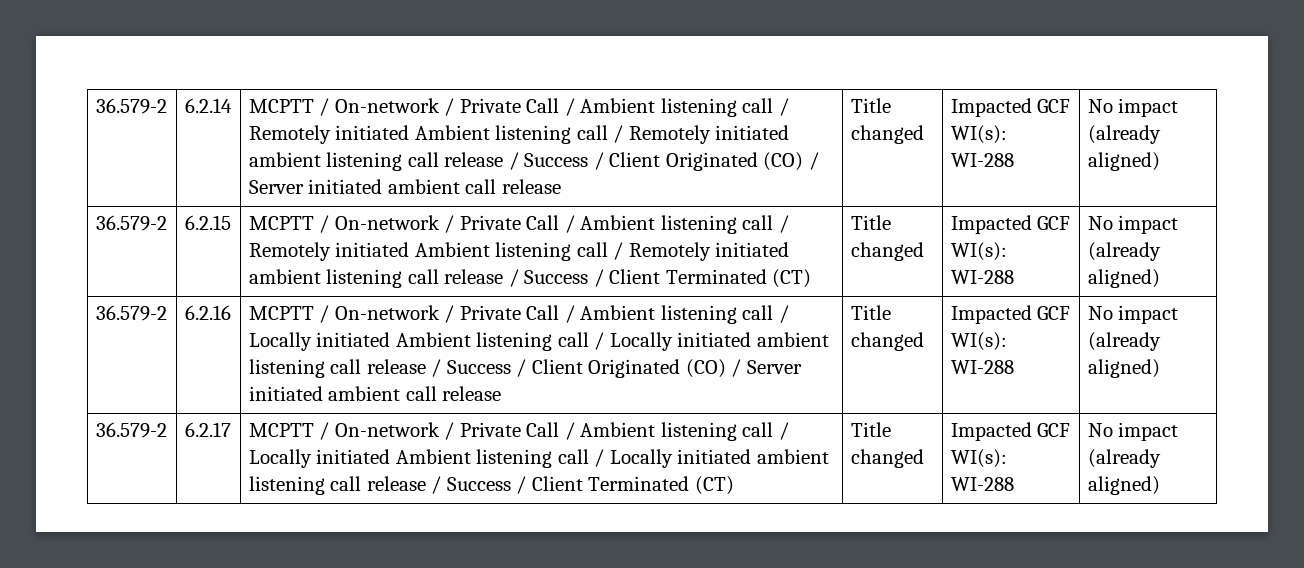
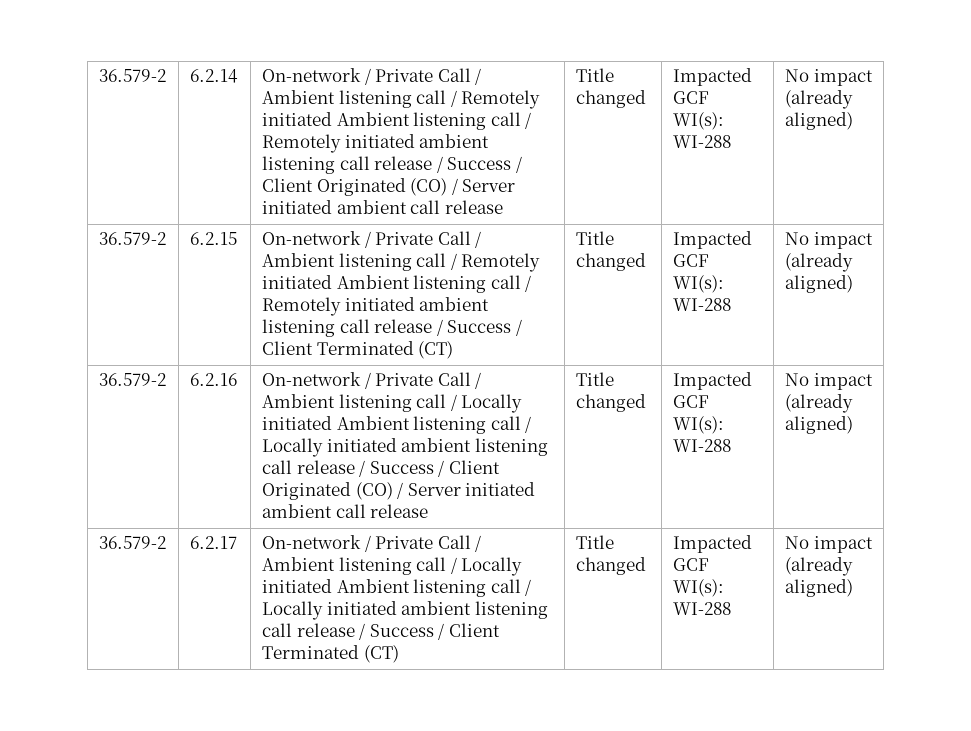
- MCPTT / On-network / Private Call / Ambient listening call / Remotely initiated Ambient listening call / Remotely initiated ambient listening call release / Success / Client Originated (CO) / Server initiated ambient call release
+ On-network / Private Call / Ambient listening call / Remotely initiated Ambient listening call / Remotely initiated ambient listening call release / Success / Client Originated (CO) / Server initiated ambient call release
- MCPTT / On-network / Private Call / Ambient listening call / Remotely initiated Ambient listening call / Remotely initiated ambient listening call release / Success / Client Terminated (CT)
+ On-network / Private Call / Ambient listening call / Remotely initiated Ambient listening call / Remotely initiated ambient listening call release / Success / Client Terminated (CT)
- MCPTT / On-network / Private Call / Ambient listening call / Locally initiated Ambient listening call / Locally initiated ambient listening call release / Success / Client Originated (CO) / Server initiated ambient call release
+ On-network / Private Call / Ambient listening call / Locally initiated Ambient listening call / Locally initiated ambient listening call release / Success / Client Originated (CO) / Server initiated ambient call release
- MCPTT / On-network / Private Call / Ambient listening call / Locally initiated Ambient listening call / Locally initiated ambient listening call release / Success / Client Terminated (CT)
+ On-network / Private Call / Ambient listening call / Locally initiated Ambient listening call / Locally initiated ambient listening call release / Success / Client Terminated (CT)

